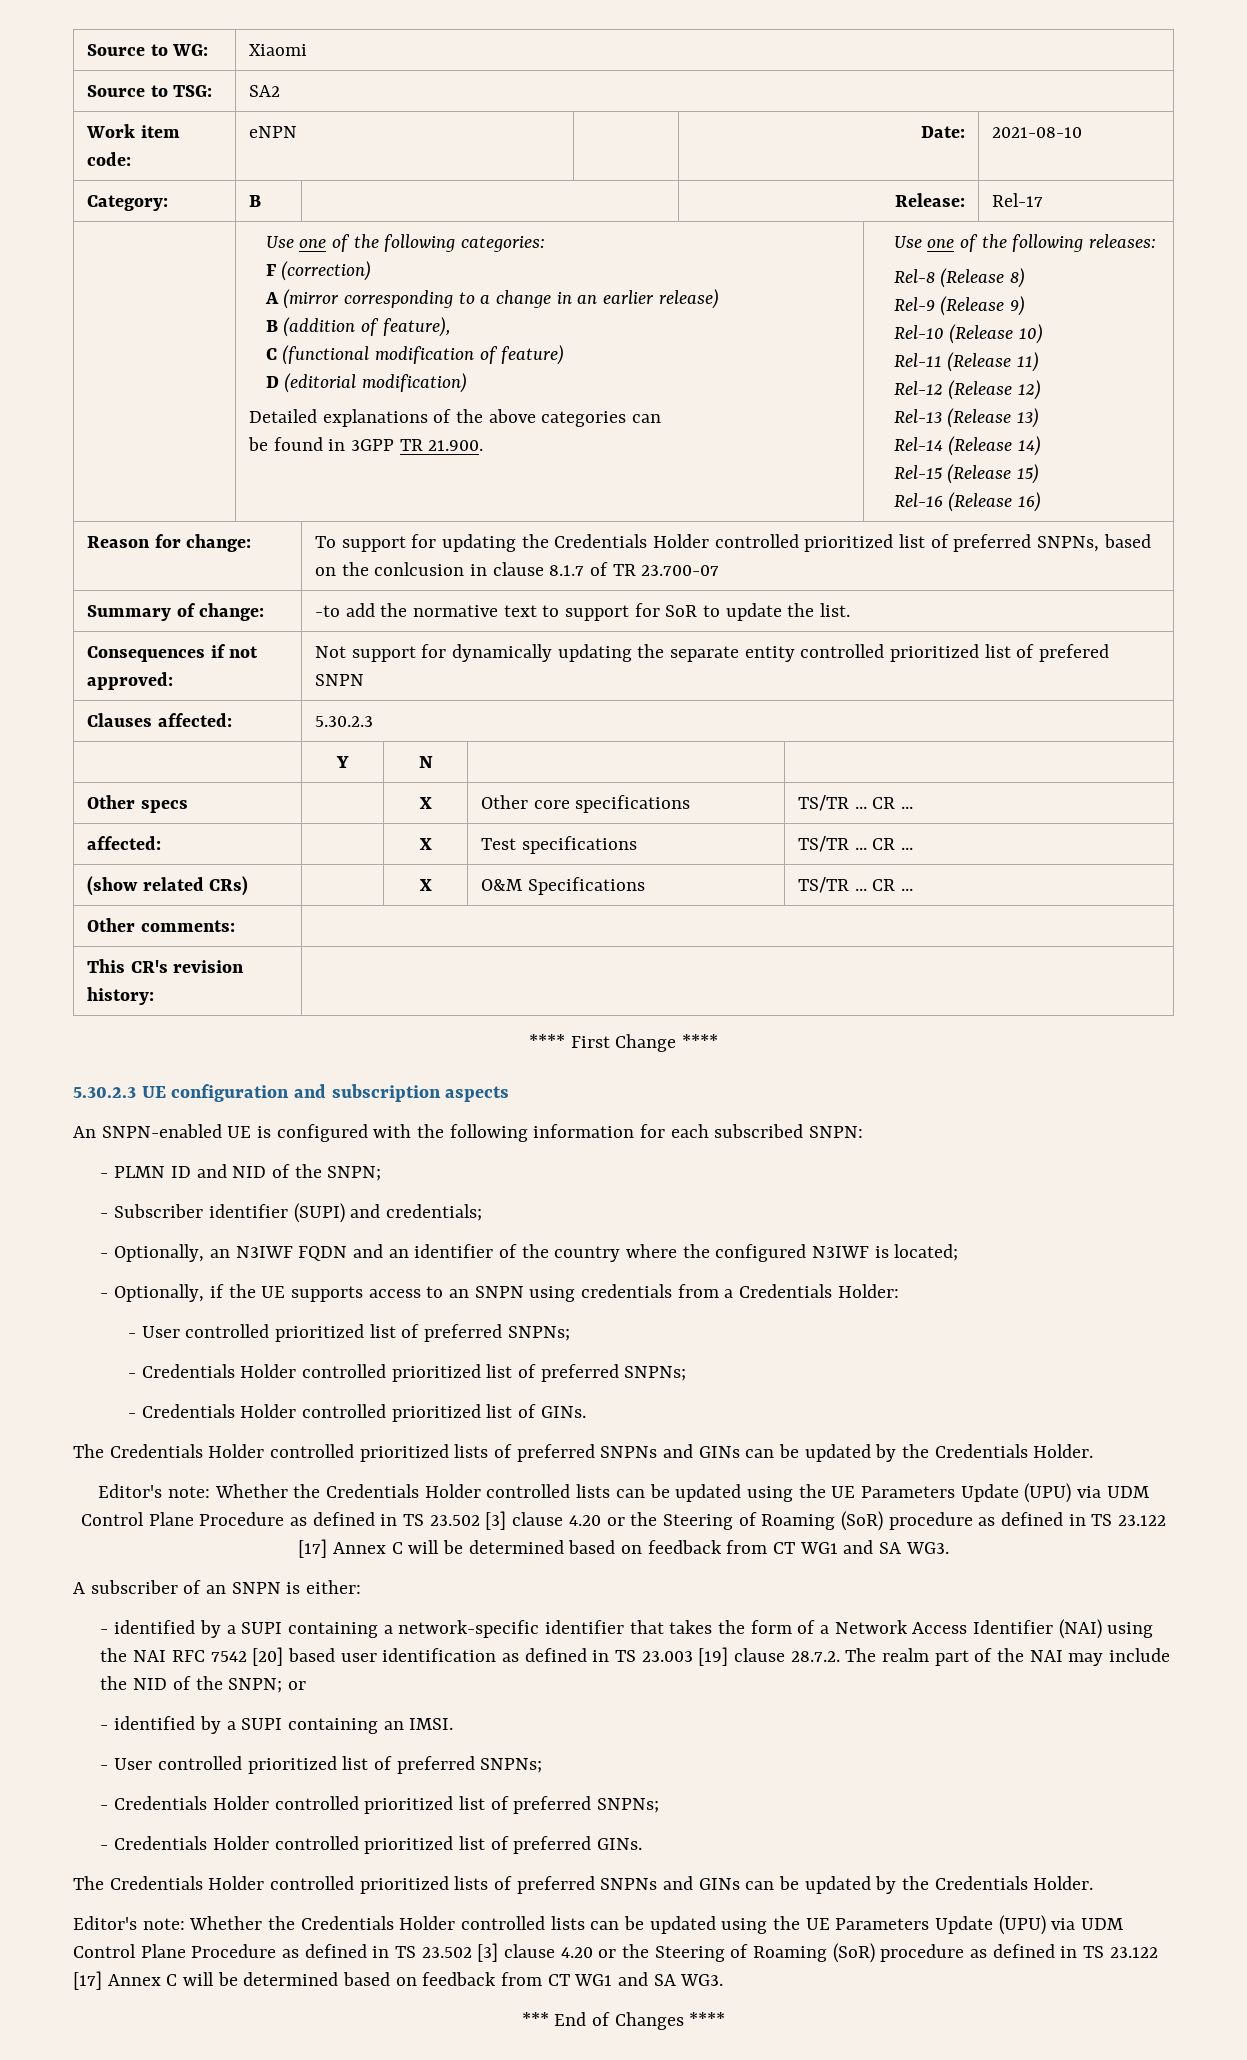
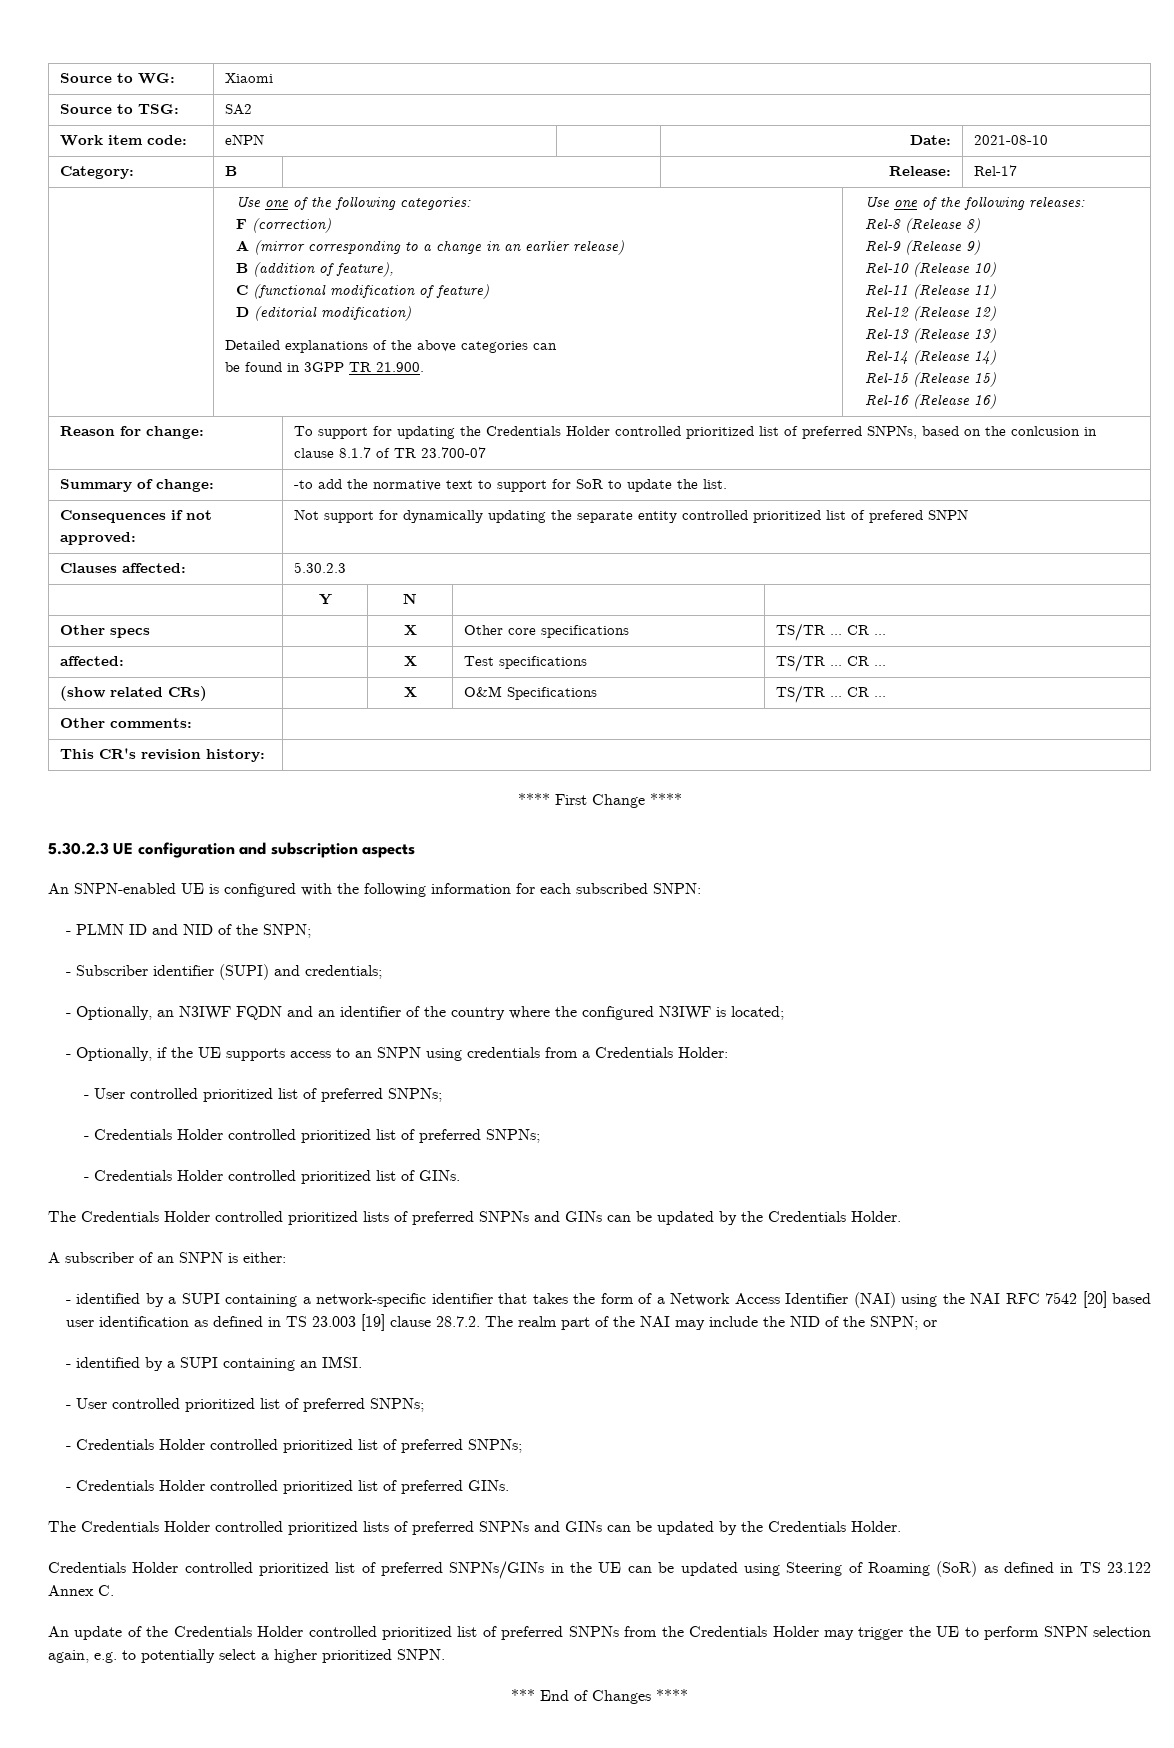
  - Credentials Holder controlled prioritized list of GINs.
  The Credentials Holder controlled prioritized lists of preferred SNPNs and GINs can be updated by the Credentials Holder.
- Editor's note: Whether the Credentials Holder controlled lists can be updated using the UE Parameters Update (UPU) via UDM Control Plane Procedure as defined in TS 23.502 [3] clause 4.20 or the Steering of Roaming (SoR) procedure as defined in TS 23.122 [17] Annex C will be determined based on feedback from CT WG1 and SA WG3.
  - Credentials Holder controlled prioritized list of preferred GINs.
  The Credentials Holder controlled prioritized lists of preferred SNPNs and GINs can be updated by the Credentials Holder.
- Editor's note: Whether the Credentials Holder controlled lists can be updated using the UE Parameters Update (UPU) via UDM Control Plane Procedure as defined in TS 23.502 [3] clause 4.20 or the Steering of Roaming (SoR) procedure as defined in TS 23.122 [17] Annex C will be determined based on feedback from CT WG1 and SA WG3.
+ Credentials Holder controlled prioritized list of preferred SNPNs/GINs in the UE can be updated using Steering of Roaming (SoR) as defined in TS 23.122 Annex C.
+ An update of the Credentials Holder controlled prioritized list of preferred SNPNs from the Credentials Holder may trigger the UE to perform SNPN selection again, e.g. to potentially select a higher prioritized SNPN.

